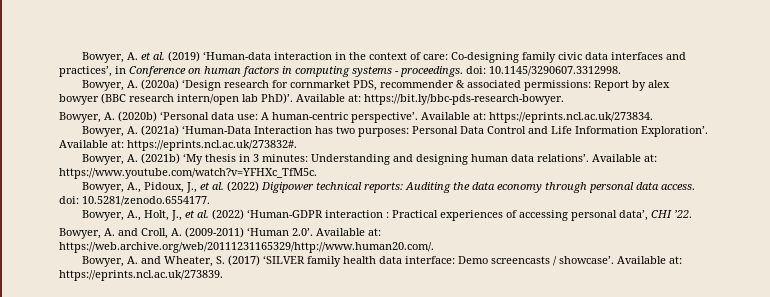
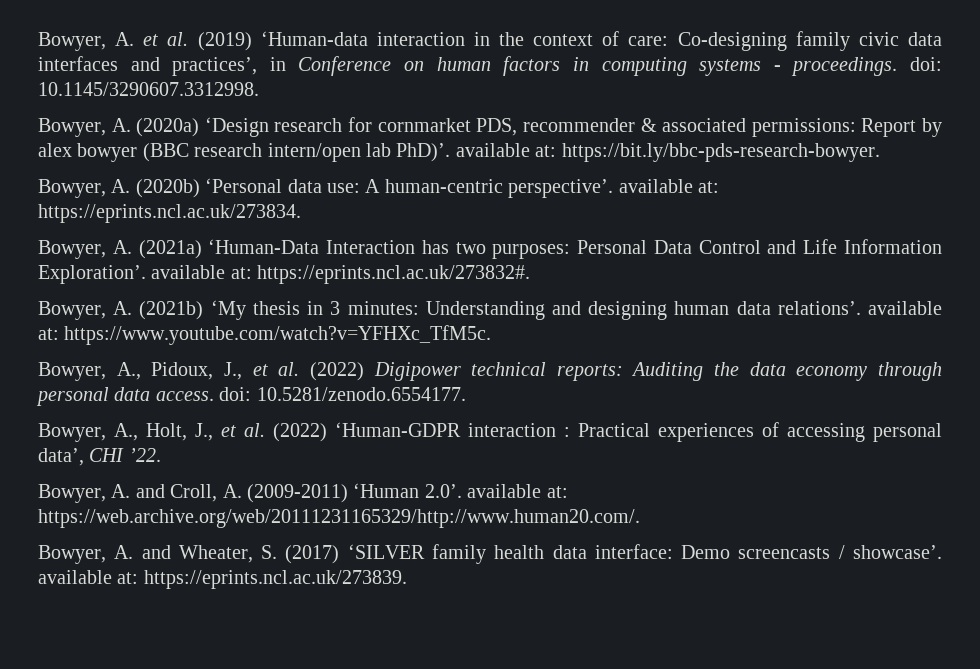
- Bowyer, A. (2020a) ‘Design research for cornmarket PDS, recommender & associated permissions: Report by alex bowyer (BBC research intern/open lab PhD)’. Available at: https://bit.ly/bbc-pds-research-bowyer.
+ Bowyer, A. (2020a) ‘Design research for cornmarket PDS, recommender & associated permissions: Report by alex bowyer (BBC research intern/open lab PhD)’. available at: https://bit.ly/bbc-pds-research-bowyer.
- Bowyer, A. (2020b) ‘Personal data use: A human-centric perspective’. Available at: https://eprints.ncl.ac.uk/273834.
+ Bowyer, A. (2020b) ‘Personal data use: A human-centric perspective’. available at: https://eprints.ncl.ac.uk/273834.
- Bowyer, A. (2021a) ‘Human-Data Interaction has two purposes: Personal Data Control and Life Information Exploration’. Available at: https://eprints.ncl.ac.uk/273832#.
+ Bowyer, A. (2021a) ‘Human-Data Interaction has two purposes: Personal Data Control and Life Information Exploration’. available at: https://eprints.ncl.ac.uk/273832#.
- Bowyer, A. (2021b) ‘My thesis in 3 minutes: Understanding and designing human data relations’. Available at: https://www.youtube.com/watch?v=YFHXc_TfM5c.
+ Bowyer, A. (2021b) ‘My thesis in 3 minutes: Understanding and designing human data relations’. available at: https://www.youtube.com/watch?v=YFHXc_TfM5c.
- Bowyer, A. and Croll, A. (2009-2011) ‘Human 2.0’. Available at: https://web.archive.org/web/20111231165329/http://www.human20.com/.
+ Bowyer, A. and Croll, A. (2009-2011) ‘Human 2.0’. available at: https://web.archive.org/web/20111231165329/http://www.human20.com/.
- Bowyer, A. and Wheater, S. (2017) ‘SILVER family health data interface: Demo screencasts / showcase’. Available at: https://eprints.ncl.ac.uk/273839.
+ Bowyer, A. and Wheater, S. (2017) ‘SILVER family health data interface: Demo screencasts / showcase’. available at: https://eprints.ncl.ac.uk/273839.

